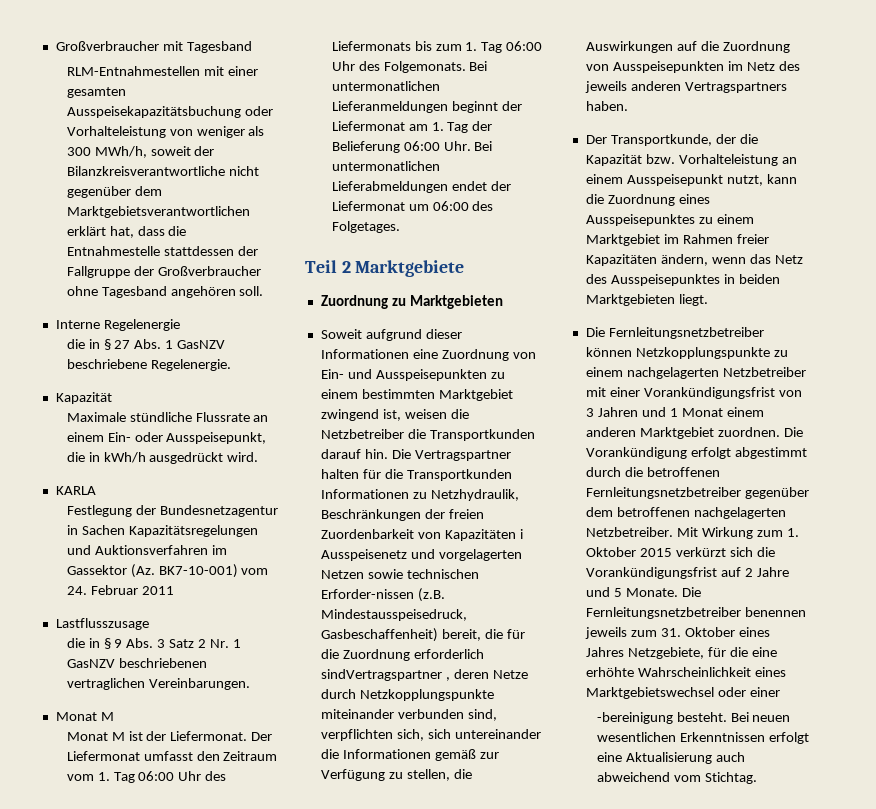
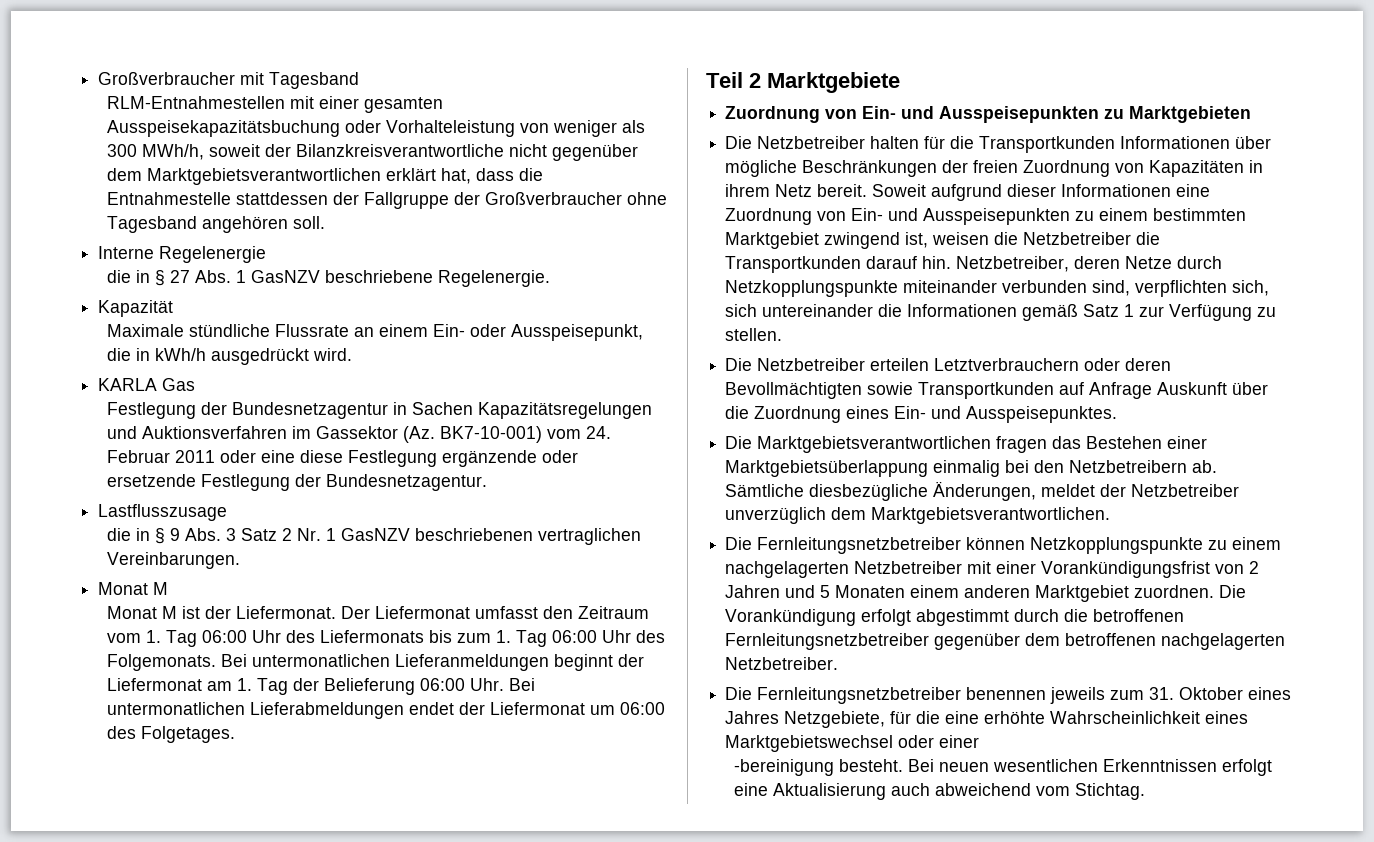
- KARLA
+ KARLA Gas
- Festlegung der Bundesnetzagentur in Sachen Kapazitätsregelungen und Auktionsverfahren im Gassektor (Az. BK7-10-001) vom 24. Februar 2011
+ Festlegung der Bundesnetzagentur in Sachen Kapazitätsregelungen und Auktionsverfahren im Gassektor (Az. BK7-10-001) vom 24. Februar 2011 oder eine diese Festlegung ergänzende oder ersetzende Festlegung der Bundesnetzagentur.
- Zuordnung zu Marktgebieten
- Soweit aufgrund dieser Informationen eine Zuordnung von Ein- und Ausspeisepunkten zu einem bestimmten Marktgebiet zwingend ist, weisen die Netzbetreiber die Transportkunden darauf hin.
+ Zuordnung von Ein- und Ausspeisepunkten zu Marktgebieten
+ Die Netzbetreiber halten für die Transportkunden Informationen über mögliche Beschränkungen der freien Zuordnung von Kapazitäten in ihrem Netz bereit. Soweit aufgrund dieser Informationen eine Zuordnung von Ein- und Ausspeisepunkten zu einem bestimmten Marktgebiet zwingend ist, weisen die Netzbetreiber die Transportkunden darauf hin.
- Die Vertragspartner halten für die Transportkunden Informationen zu Netzhydraulik, Beschränkungen der freien Zuordenbarkeit von Kapazitäten i Ausspeisenetz und vorgelagerten Netzen sowie technischen Erforder-nissen (z.B. Mindestausspeisedruck, Gasbeschaffenheit) bereit, die für die Zuordnung erforderlich sindVertragspartner , deren Netze durch Netzkopplungspunkte miteinander verbunden sind, verpflichten sich, sich untereinander die Informationen gemäß zur Verfügung zu stellen, die Auswirkungen auf die Zuordnung von Ausspeisepunkten im Netz des jeweils anderen Vertragspartners haben.
- Der Transportkunde, der die Kapazität bzw. Vorhalteleistung an einem Ausspeisepunkt nutzt, kann die Zuordnung eines Ausspeisepunktes zu einem Marktgebiet im Rahmen freier Kapazitäten ändern, wenn das Netz des Ausspeisepunktes in beiden Marktgebieten liegt.
+ Netzbetreiber, deren Netze durch Netzkopplungspunkte miteinander verbunden sind, verpflichten sich, sich untereinander die Informationen gemäß Satz 1 zur Verfügung zu stellen.
+ Die Netzbetreiber erteilen Letztverbrauchern oder deren Bevollmächtigten sowie Transportkunden auf Anfrage Auskunft über die Zuordnung eines Ein- und Ausspeisepunktes.
+ Die Marktgebietsverantwortlichen fragen das Bestehen einer Marktgebietsüberlappung einmalig bei den Netzbetreibern ab. Sämtliche diesbezügliche Änderungen, meldet der Netzbetreiber unverzüglich dem Marktgebietsverantwortlichen.
- Die Fernleitungsnetzbetreiber können Netzkopplungspunkte zu einem nachgelagerten Netzbetreiber mit einer Vorankündigungsfrist von 3 Jahren und 1 Monat einem anderen Marktgebiet zuordnen.
+ Die Fernleitungsnetzbetreiber können Netzkopplungspunkte zu einem nachgelagerten Netzbetreiber mit einer Vorankündigungsfrist von 2 Jahren und 5 Monaten einem anderen Marktgebiet zuordnen.
- Die Vorankündigung erfolgt abgestimmt durch die betroffenen Fernleitungsnetzbetreiber gegenüber dem betroffenen nachgelagerten Netzbetreiber. Mit Wirkung zum 1. Oktober 2015 verkürzt sich die Vorankündigungsfrist auf 2 Jahre und 5 Monate. Die Fernleitungsnetzbetreiber benennen jeweils zum 31. Oktober eines Jahres Netzgebiete, für die eine erhöhte Wahrscheinlichkeit eines Marktgebietswechsel oder einer
+ Die Vorankündigung erfolgt abgestimmt durch die betroffenen Fernleitungsnetzbetreiber gegenüber dem betroffenen nachgelagerten Netzbetreiber.
+ Die Fernleitungsnetzbetreiber benennen jeweils zum 31. Oktober eines Jahres Netzgebiete, für die eine erhöhte Wahrscheinlichkeit eines Marktgebietswechsel oder einer

